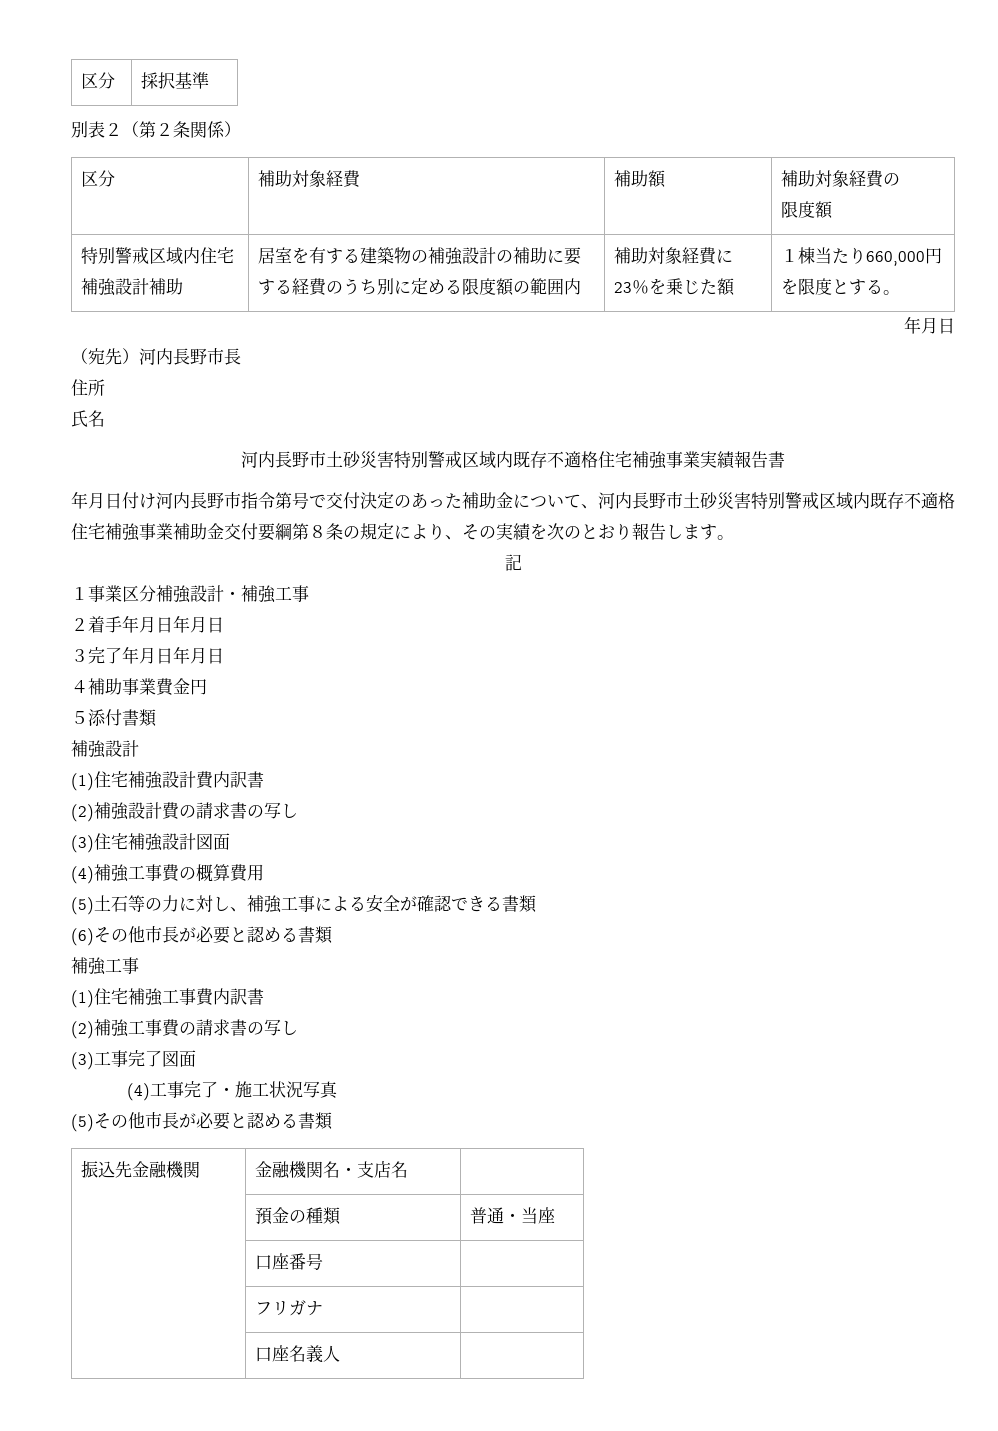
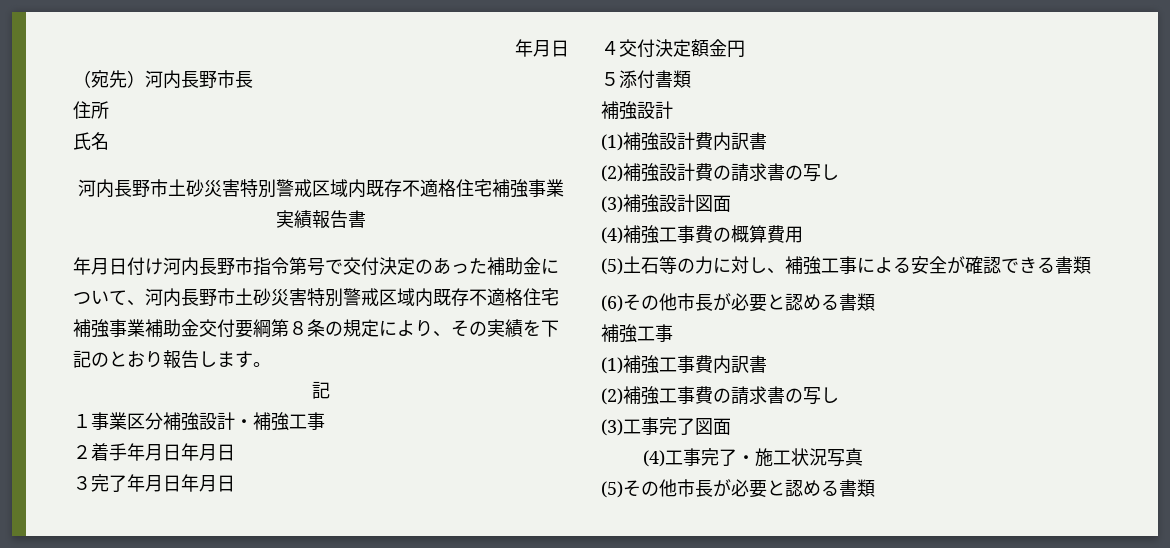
- 区分 | 採択基準
- 別表２（第２条関係）
- 区分 | 補助対象経費 | 補助額 | 補助対象経費の
- 限度額
- 特別警戒区域内住宅補強設計補助 | 居室を有する建築物の補強設計の補助に要する経費のうち別に定める限度額の範囲内 | 補助対象経費に23％を乗じた額 | １棟当たり660,000円を限度とする。
- 年月日付け河内長野市指令第号で交付決定のあった補助金について、河内長野市土砂災害特別警戒区域内既存不適格住宅補強事業補助金交付要綱第８条の規定により、その実績を次のとおり報告します。
+ 年月日付け河内長野市指令第号で交付決定のあった補助金について、河内長野市土砂災害特別警戒区域内既存不適格住宅補強事業補助金交付要綱第８条の規定により、その実績を下記のとおり報告します。
- ４補助事業費金円
+ ４交付決定額金円
- (1)住宅補強設計費内訳書
+ (1)補強設計費内訳書
- (3)住宅補強設計図面
+ (3)補強設計図面
- (1)住宅補強工事費内訳書
+ (1)補強工事費内訳書
- 振込先金融機関 | 金融機関名・支店名 |
- | 預金の種類 | 普通・当座
- | 口座番号 |
- | フリガナ |
- | 口座名義人 |

